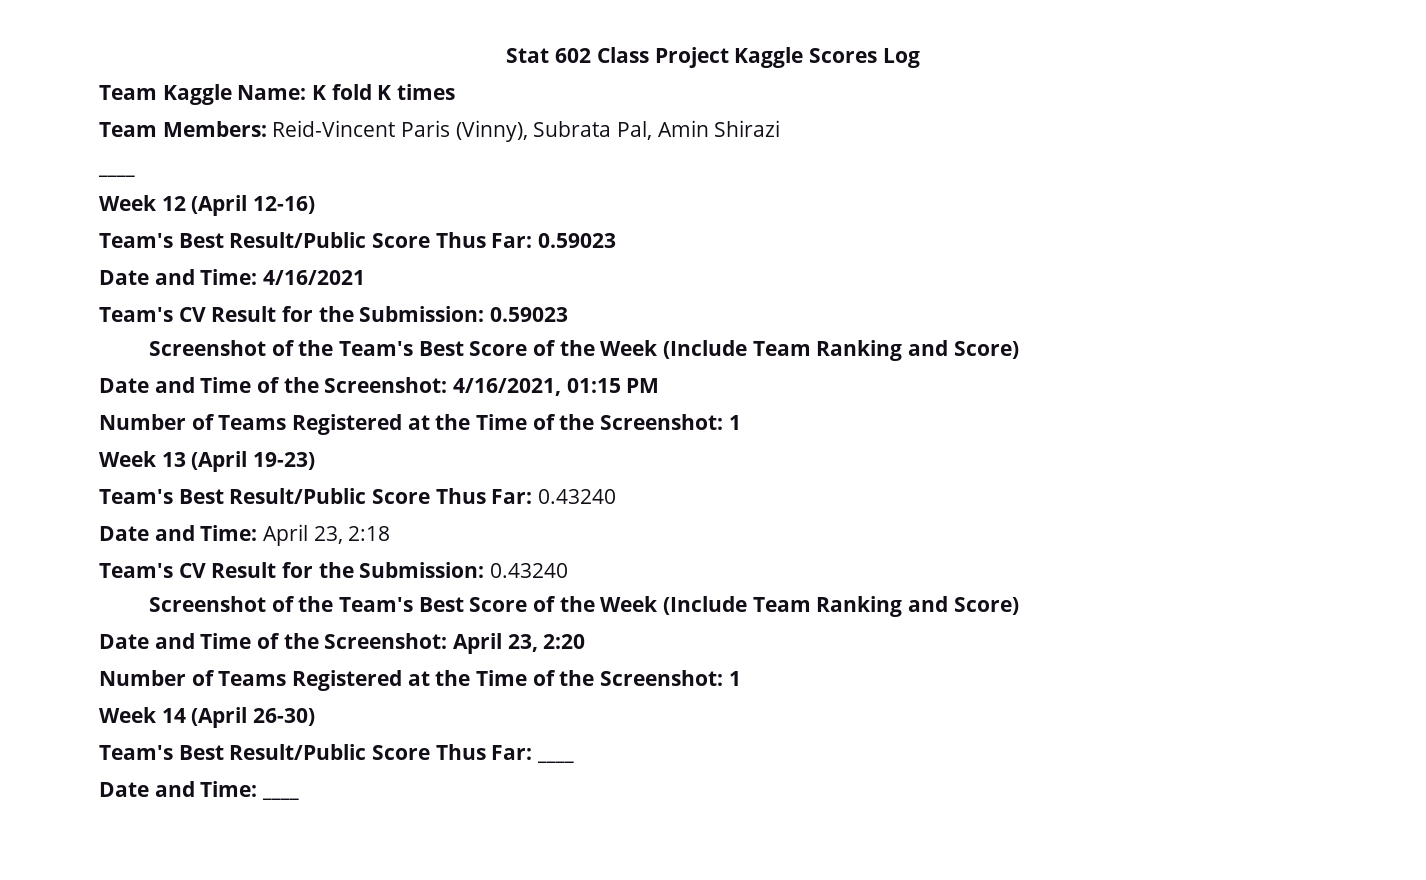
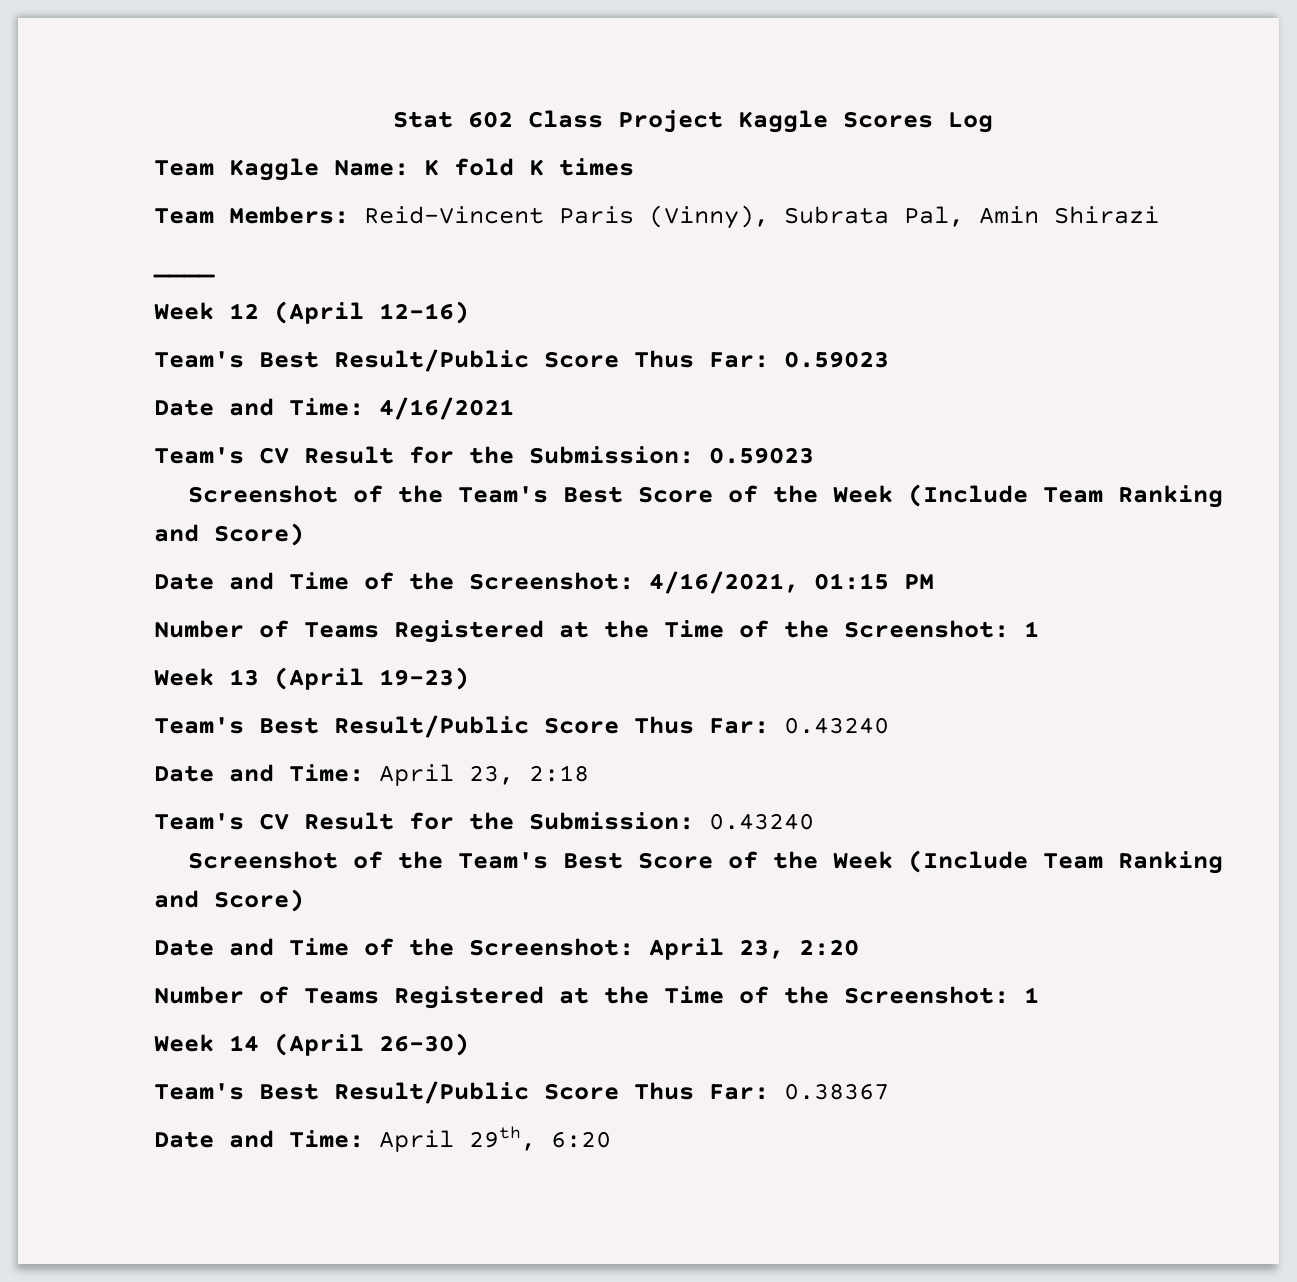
- Team's Best Result/Public Score Thus Far: ____
- Date and Time: ____
+ Team's Best Result/Public Score Thus Far: 0.38367
+ Date and Time: April 29th, 6:20

